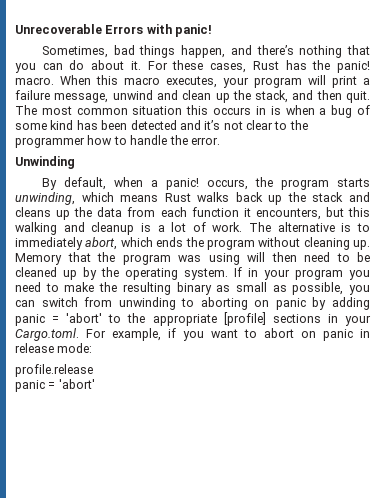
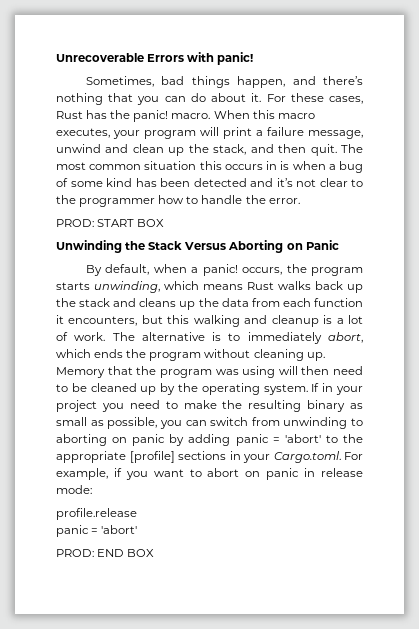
- Unwinding
+ PROD: START BOX
+ Unwinding the Stack Versus Aborting on Panic
- If in your program you need to make the resulting binary as small as possible, you can switch from unwinding to aborting on panic by adding panic = 'abort' to the appropriate [profile] sections in your Cargo.toml. For example, if you want to abort on panic in release mode:
+ If in your project you need to make the resulting binary as small as possible, you can switch from unwinding to aborting on panic by adding panic = 'abort' to the appropriate [profile] sections in your Cargo.toml. For example, if you want to abort on panic in release mode:
+ PROD: END BOX

